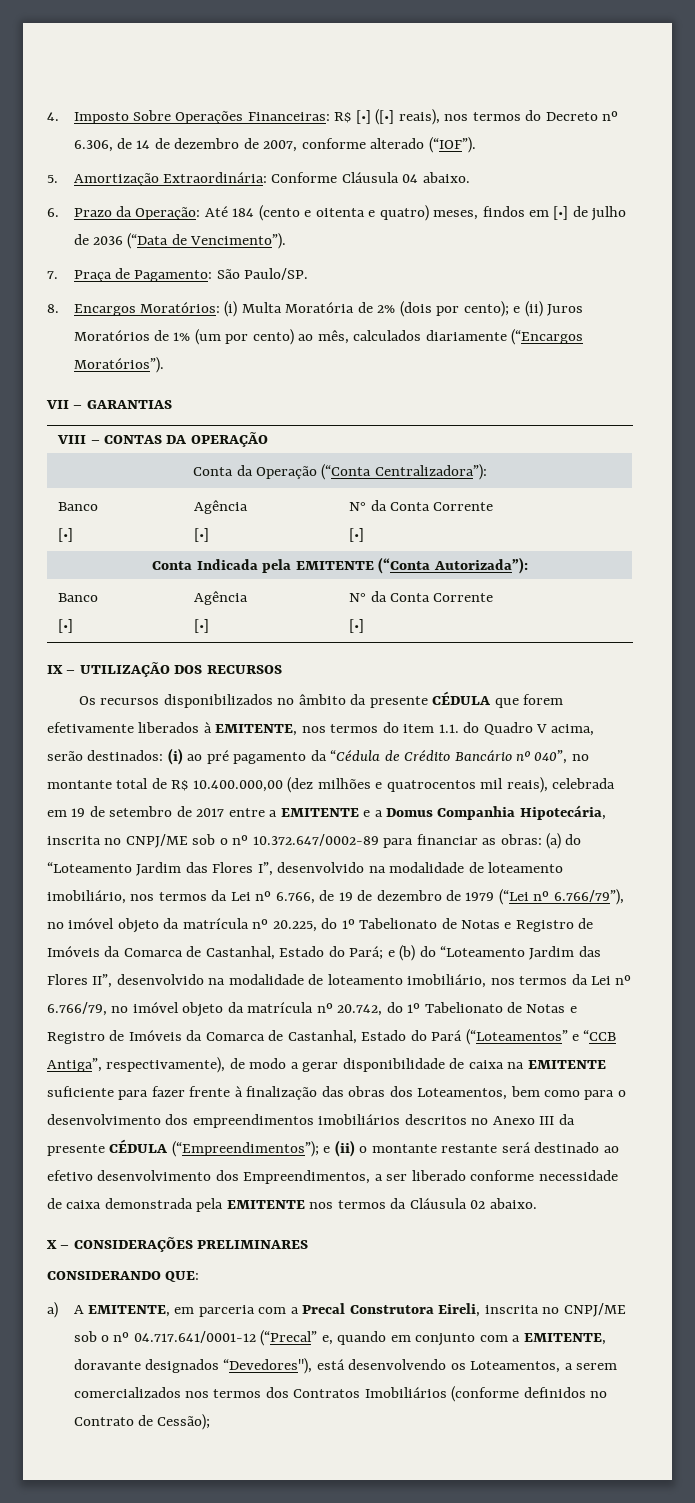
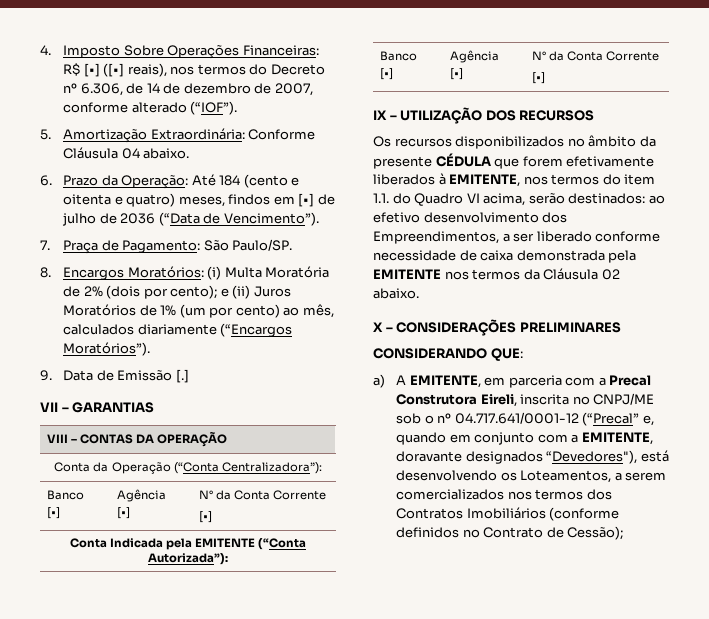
+ 9. Data de Emissão [.]
- Os recursos disponibilizados no âmbito da presente CÉDULA que forem efetivamente liberados à EMITENTE, nos termos do item 1.1. do Quadro V acima, serão destinados: (i) ao pré pagamento da “Cédula de Crédito Bancário nº 040”, no montante total de R$ 10.400.000,00 (dez milhões e quatrocentos mil reais), celebrada em 19 de setembro de 2017 entre a EMITENTE e a Domus Companhia Hipotecária, inscrita no CNPJ/ME sob o nº 10.372.647/0002-89 para financiar as obras: (a) do “Loteamento Jardim das Flores I”, desenvolvido na modalidade de loteamento imobiliário, nos termos da Lei nº 6.766, de 19 de dezembro de 1979 (“Lei nº 6.766/79”), no imóvel objeto da matrícula nº 20.225, do 1º Tabelionato de Notas e Registro de Imóveis da Comarca de Castanhal, Estado do Pará; e (b) do “Loteamento Jardim das Flores II”, desenvolvido na modalidade de loteamento imobiliário, nos termos da Lei nº 6.766/79, no imóvel objeto da matrícula nº 20.742, do 1º Tabelionato de Notas e Registro de Imóveis da Comarca de Castanhal, Estado do Pará (“Loteamentos” e “CCB Antiga”, respectivamente), de modo a gerar disponibilidade de caixa na EMITENTE suficiente para fazer frente à finalização das obras dos Loteamentos, bem como para o desenvolvimento dos empreendimentos imobiliários descritos no Anexo III da presente CÉDULA (“Empreendimentos”); e (ii) o montante restante será destinado ao efetivo desenvolvimento dos Empreendimentos, a ser liberado conforme necessidade de caixa demonstrada pela EMITENTE nos termos da Cláusula 02 abaixo.
+ Os recursos disponibilizados no âmbito da presente CÉDULA que forem efetivamente liberados à EMITENTE, nos termos do item 1.1. do Quadro VI acima, serão destinados: ao efetivo desenvolvimento dos Empreendimentos, a ser liberado conforme necessidade de caixa demonstrada pela EMITENTE nos termos da Cláusula 02 abaixo.

